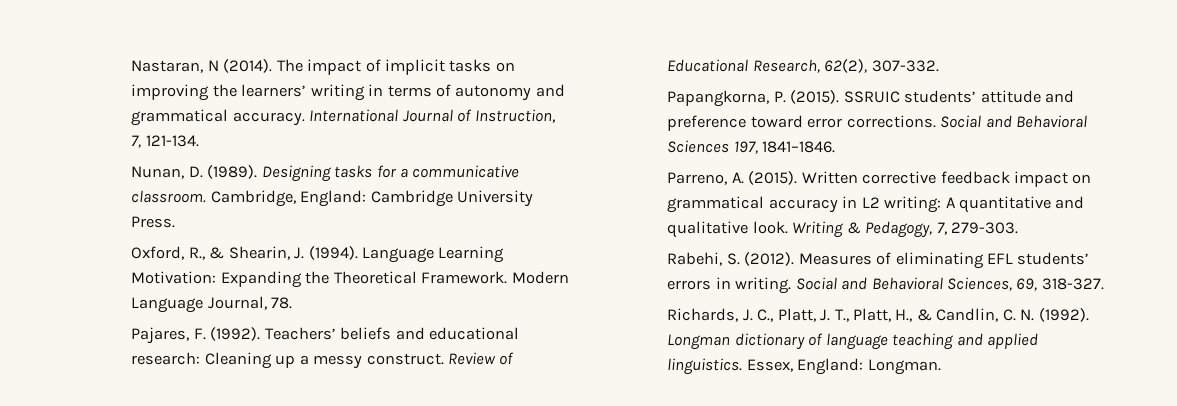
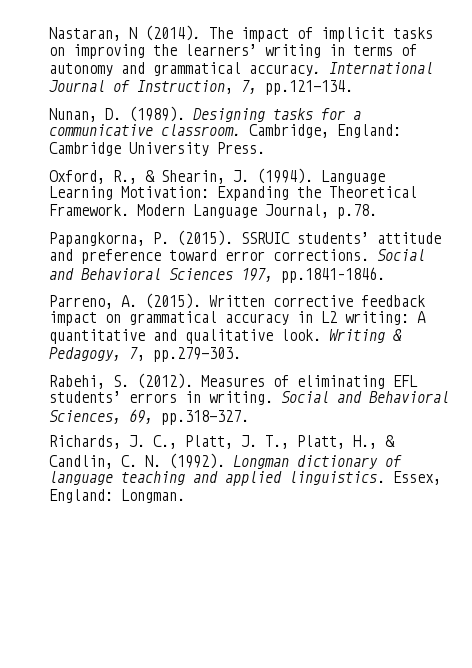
- International Journal of Instruction, 7, 121-134.
+ International Journal of Instruction, 7, pp.121-134.
- Modern Language Journal, 78.
- Pajares, F. (1992). Teachers’ beliefs and educational research: Cleaning up a messy construct. Review of Educational Research, 62(2), 307-332.
+ Modern Language Journal, p.78.
- Social and Behavioral Sciences 197, 1841–1846.
+ Social and Behavioral Sciences 197, pp.1841–1846.
- Writing & Pedagogy, 7, 279-303.
+ Writing & Pedagogy, 7, pp.279-303.
- Social and Behavioral Sciences, 69, 318-327.
+ Social and Behavioral Sciences, 69, pp.318-327.

